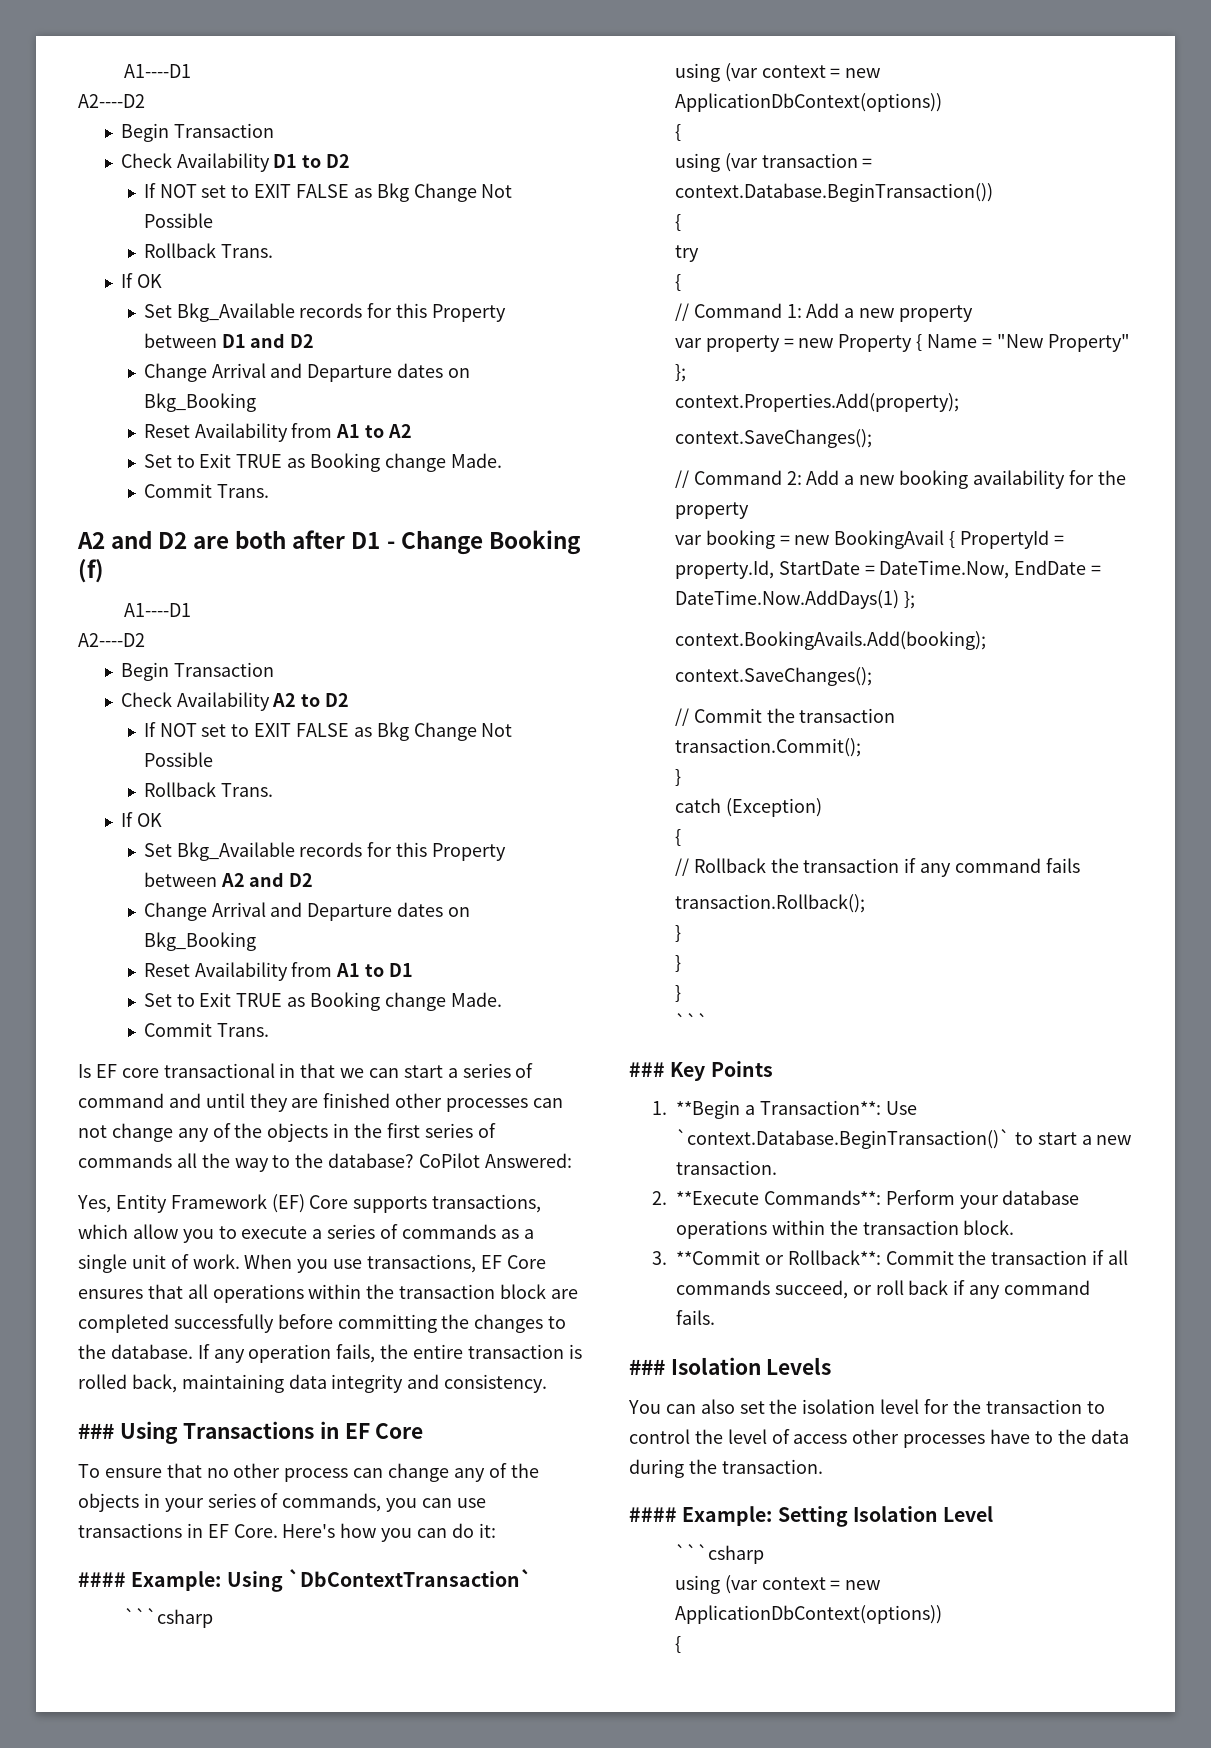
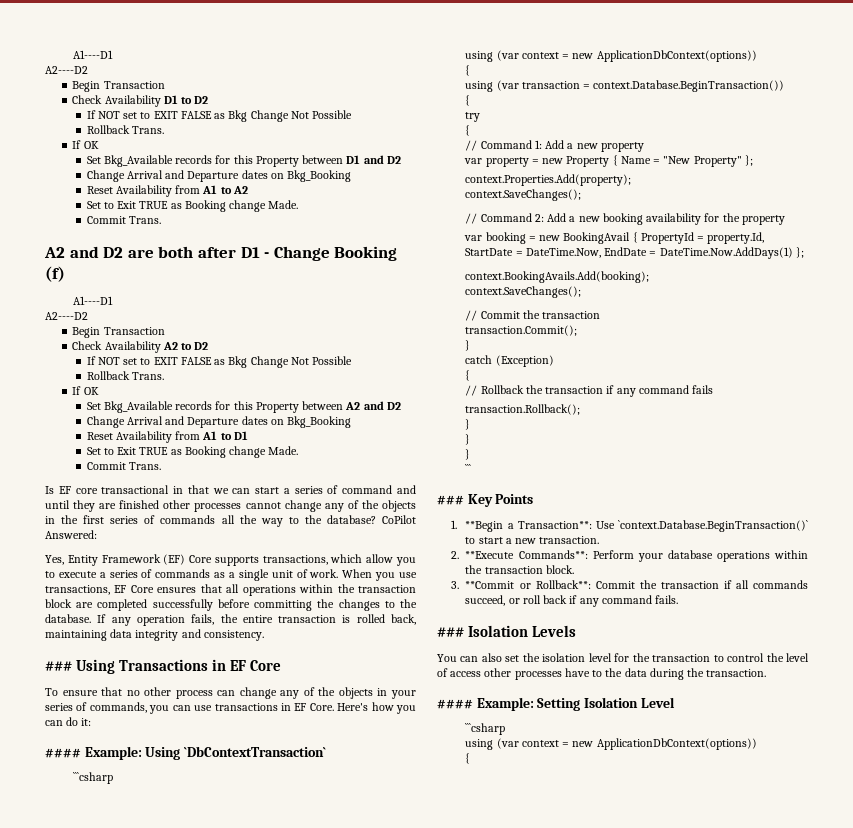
- Is EF core transactional in that we can start a series of command and until they are finished other processes can not change any of the objects in the first series of commands all the way to the database?
+ Is EF core transactional in that we can start a series of command and until they are finished other processes cannot change any of the objects in the first series of commands all the way to the database?

